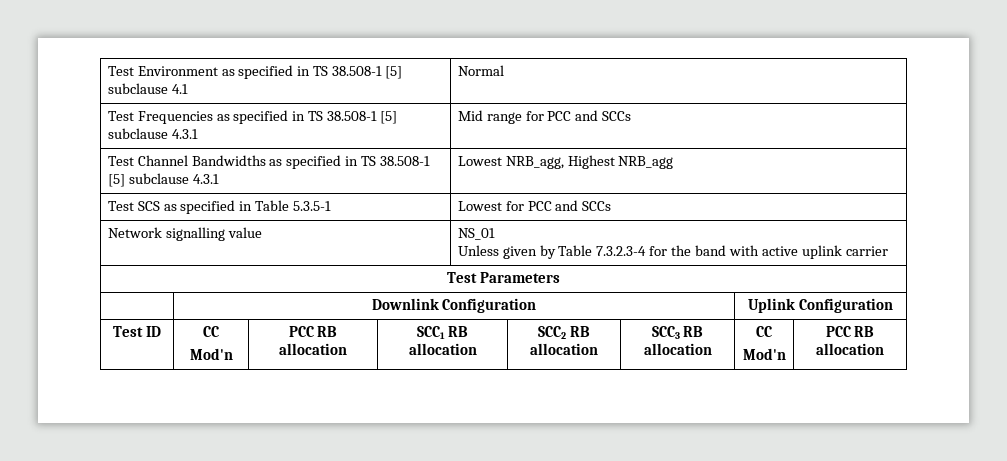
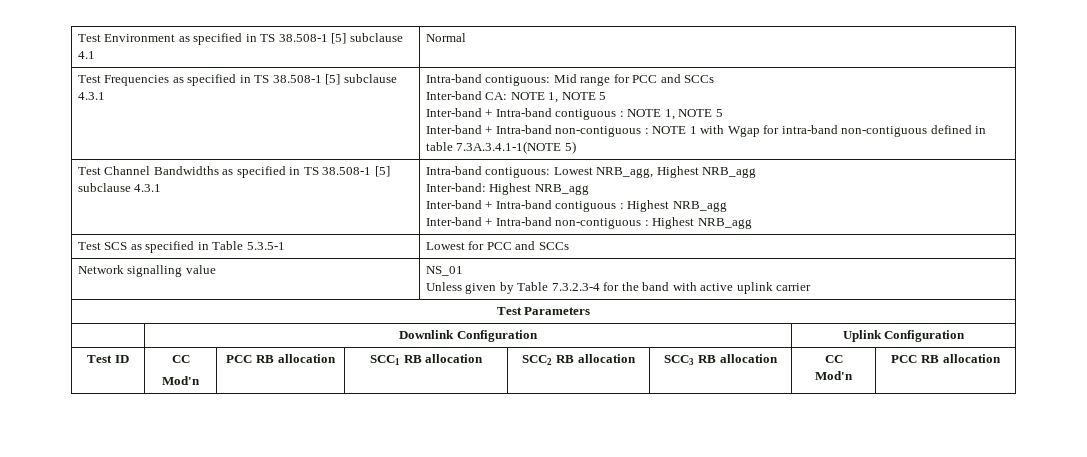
- Mid range for PCC and SCCs
+ Intra-band contiguous: Mid range for PCC and SCCs
+ Inter-band CA: NOTE 1, NOTE 5
+ Inter-band + Intra-band contiguous : NOTE 1, NOTE 5
+ Inter-band + Intra-band non-contiguous : NOTE 1 with Wgap for intra-band non-contiguous defined in table 7.3A.3.4.1-1(NOTE 5)
- Test Channel Bandwidths as specified in TS 38.508-1 [5] subclause 4.3.1 | Lowest NRB_agg, Highest NRB_agg
+ Test Channel Bandwidths as specified in TS 38.508-1 [5] subclause 4.3.1 | Intra-band contiguous: Lowest NRB_agg, Highest NRB_agg
+ Inter-band: Highest NRB_agg
+ Inter-band + Intra-band contiguous : Highest NRB_agg
+ Inter-band + Intra-band non-contiguous : Highest NRB_agg

